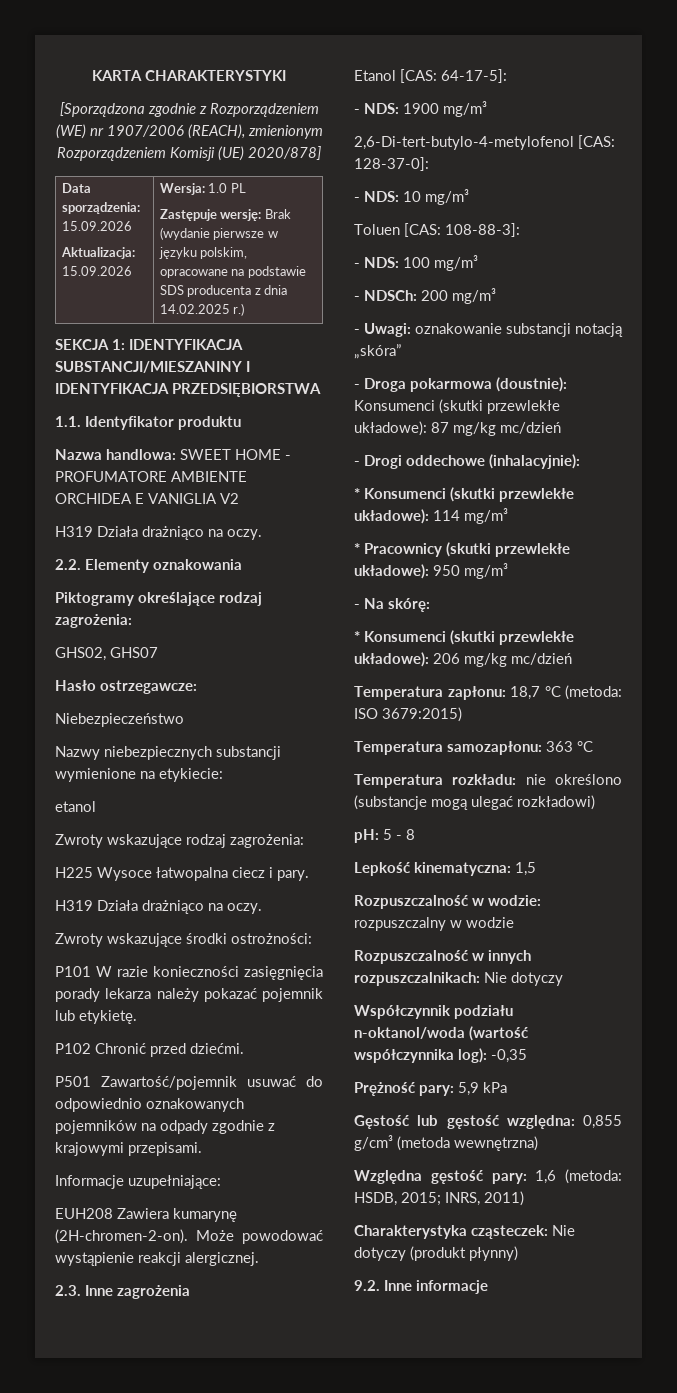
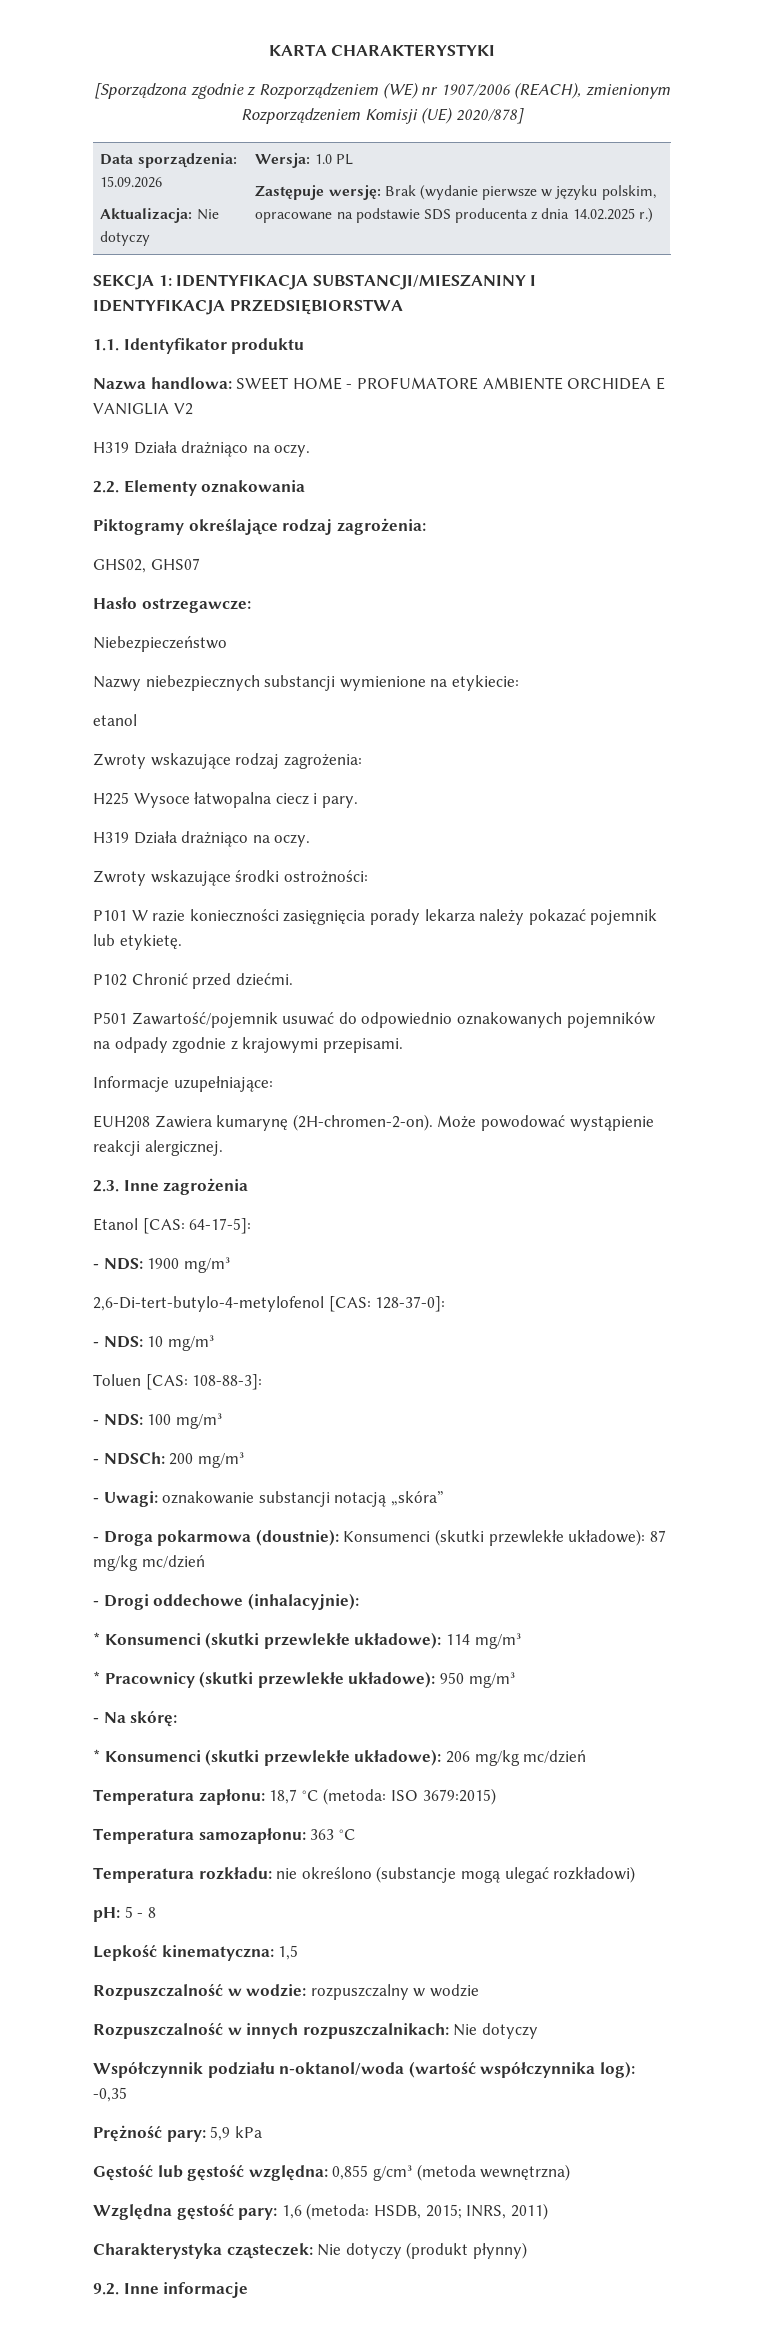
  Data sporządzenia: 15.09.2026
- Aktualizacja: 15.09.2026 | Wersja: 1.0 PL
+ Aktualizacja: Nie dotyczy | Wersja: 1.0 PL

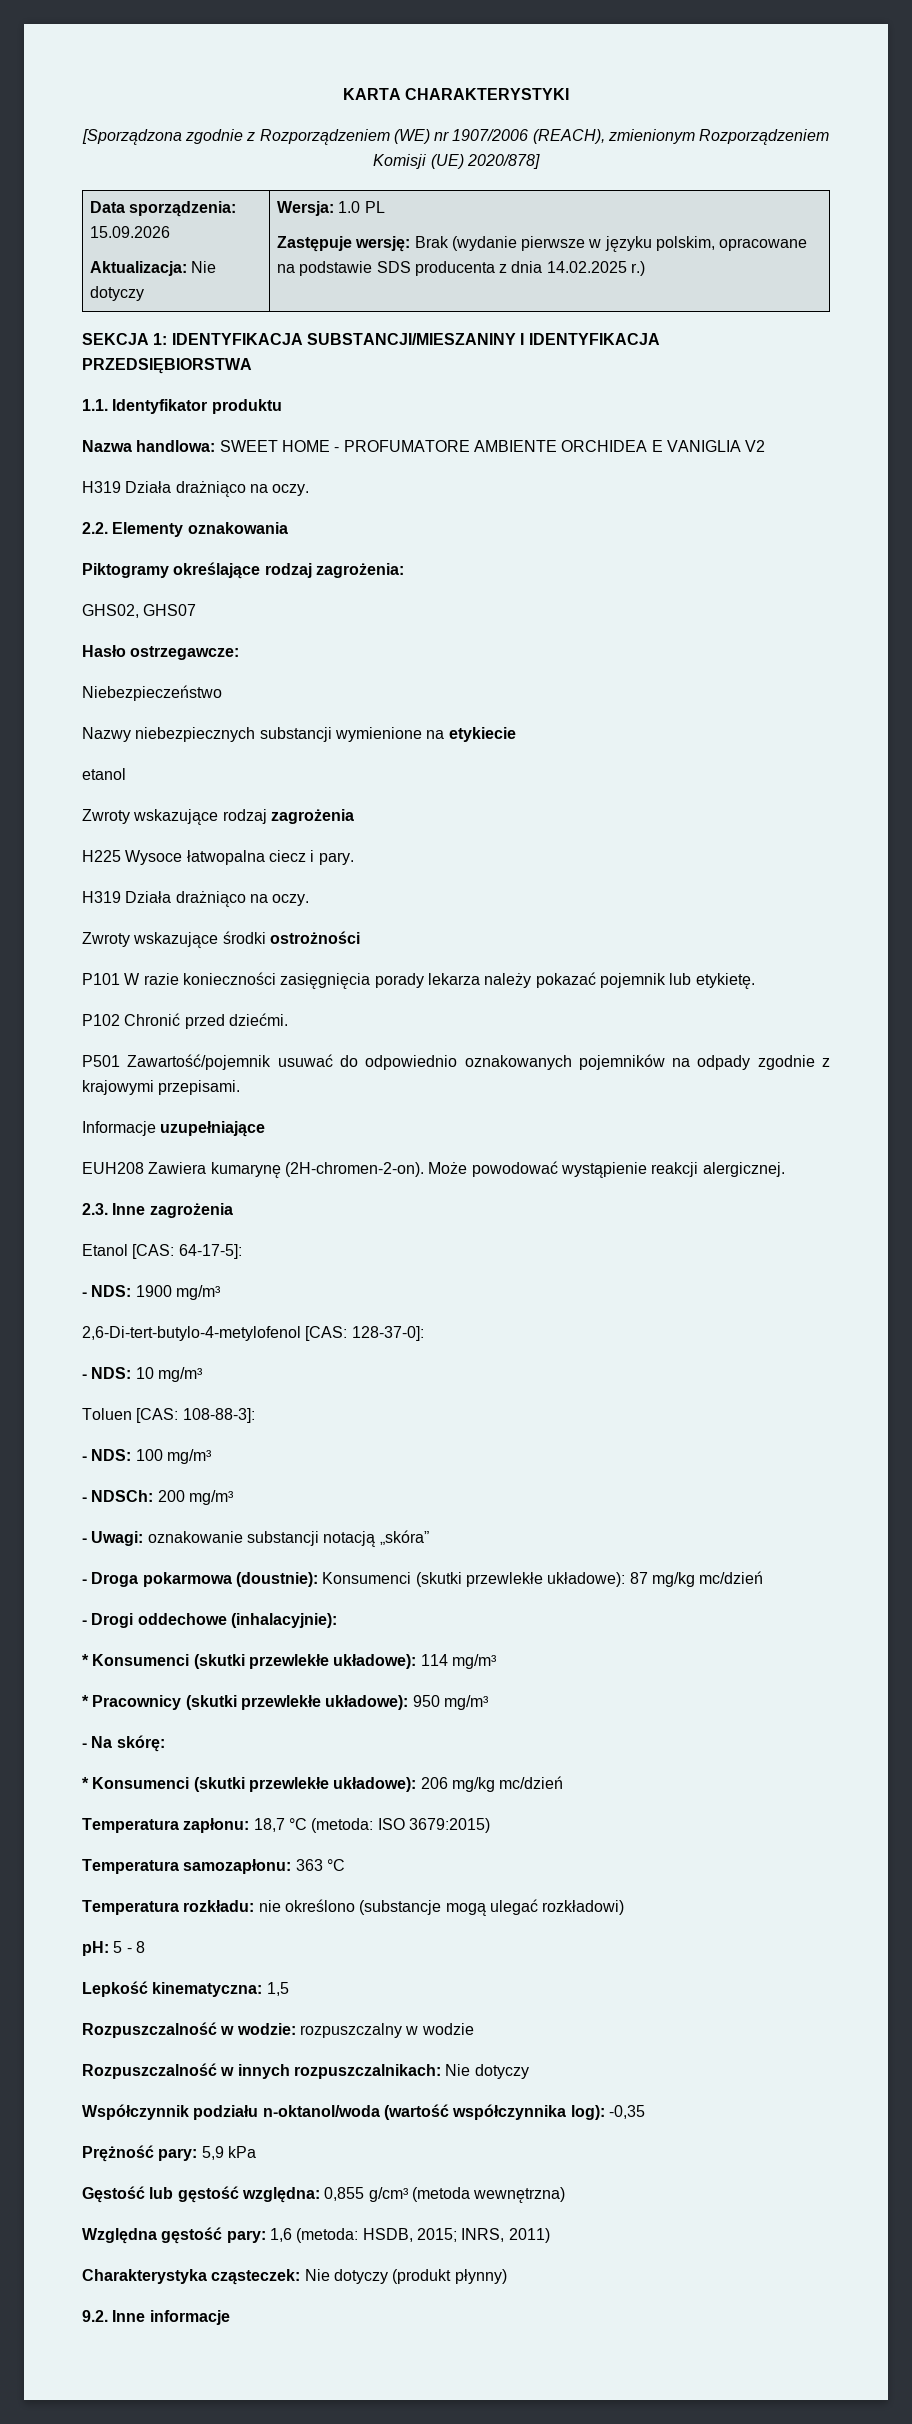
- Nazwy niebezpiecznych substancji wymienione na etykiecie:
+ Nazwy niebezpiecznych substancji wymienione na etykiecie
- Zwroty wskazujące rodzaj zagrożenia:
+ Zwroty wskazujące rodzaj zagrożenia
- Zwroty wskazujące środki ostrożności:
+ Zwroty wskazujące środki ostrożności
- Informacje uzupełniające:
+ Informacje uzupełniające

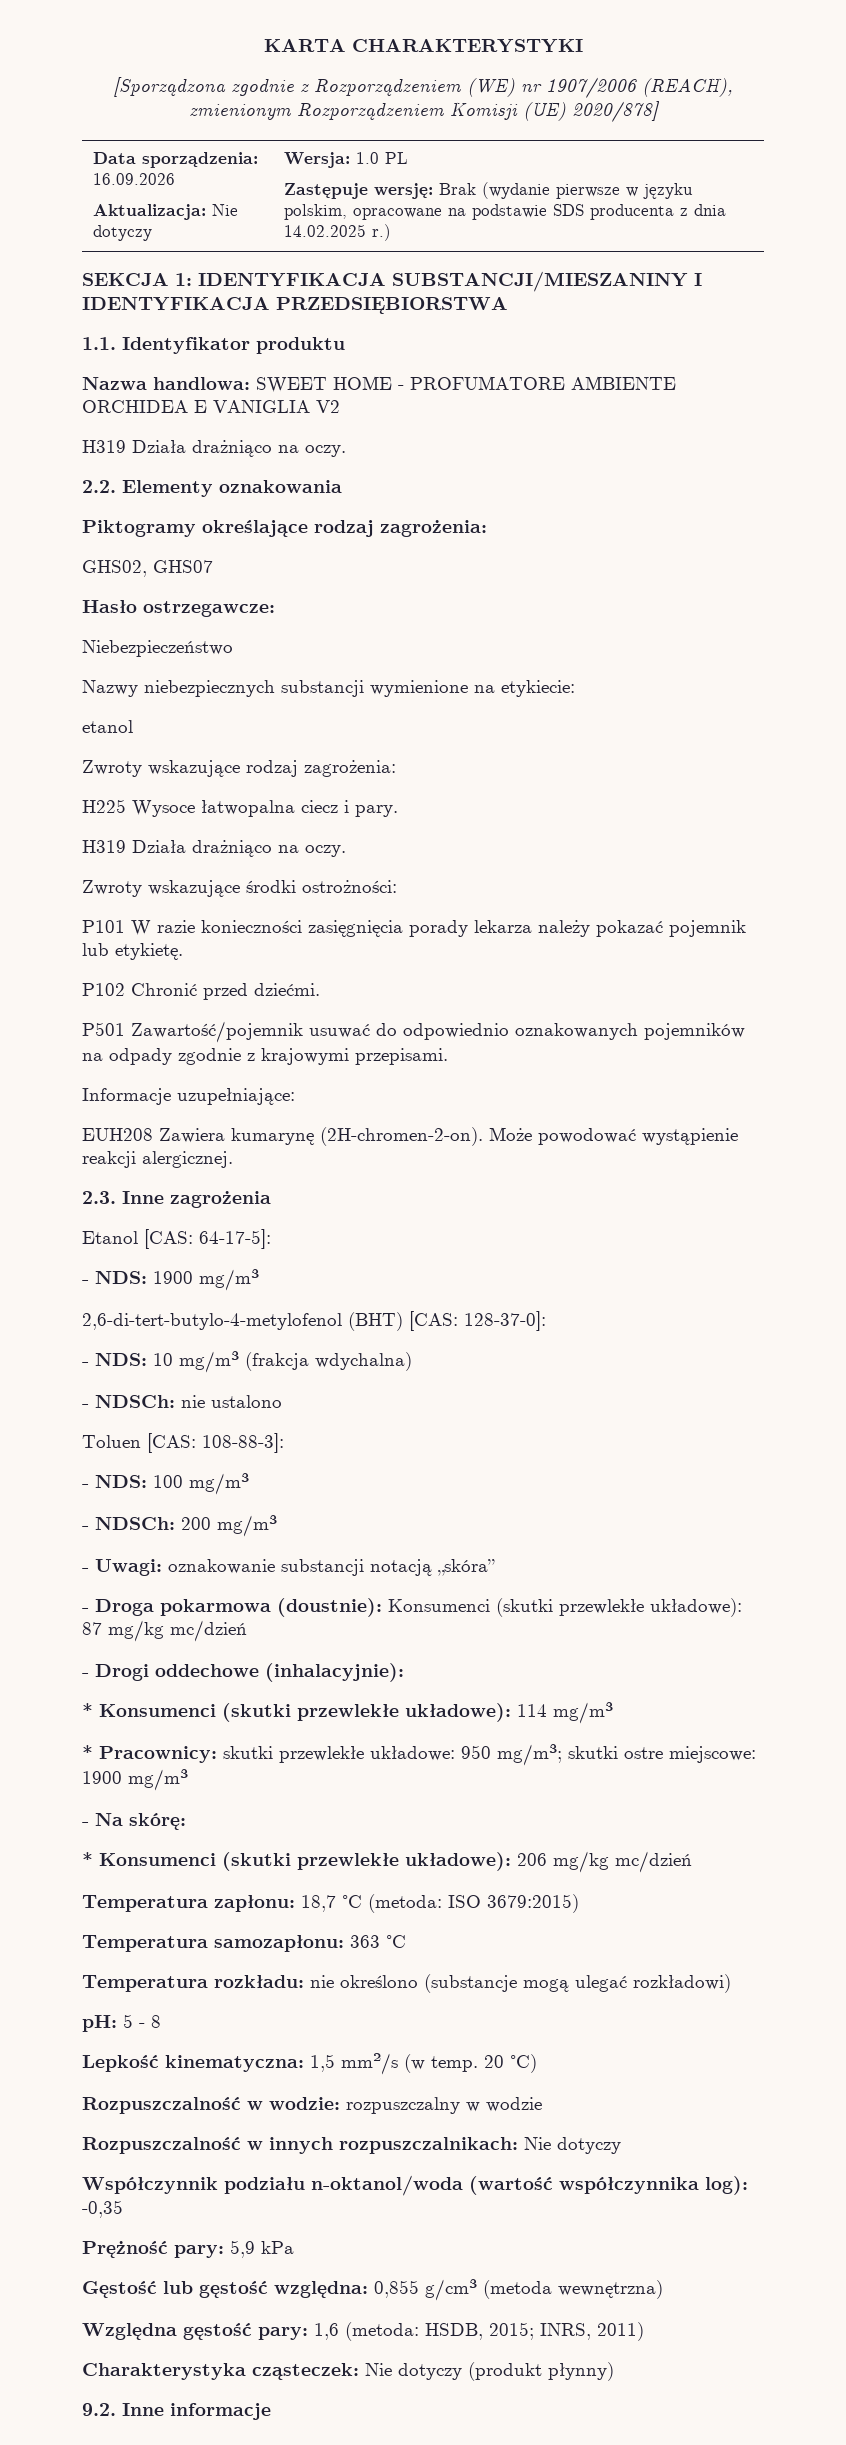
- Data sporządzenia: 15.09.2026
+ Data sporządzenia: 16.09.2026
- Nazwy niebezpiecznych substancji wymienione na etykiecie
+ Nazwy niebezpiecznych substancji wymienione na etykiecie:
- Zwroty wskazujące rodzaj zagrożenia
+ Zwroty wskazujące rodzaj zagrożenia:
- Zwroty wskazujące środki ostrożności
+ Zwroty wskazujące środki ostrożności:
- Informacje uzupełniające
+ Informacje uzupełniające:
- 2,6-Di-tert-butylo-4-metylofenol [CAS: 128-37-0]:
+ 2,6-di-tert-butylo-4-metylofenol (BHT) [CAS: 128-37-0]:
- - NDS: 10 mg/m³
+ - NDS: 10 mg/m³ (frakcja wdychalna)
+ - NDSCh: nie ustalono
- * Pracownicy (skutki przewlekłe układowe): 950 mg/m³
+ * Pracownicy: skutki przewlekłe układowe: 950 mg/m³; skutki ostre miejscowe: 1900 mg/m³
- Lepkość kinematyczna: 1,5
+ Lepkość kinematyczna: 1,5 mm²/s (w temp. 20 °C)

